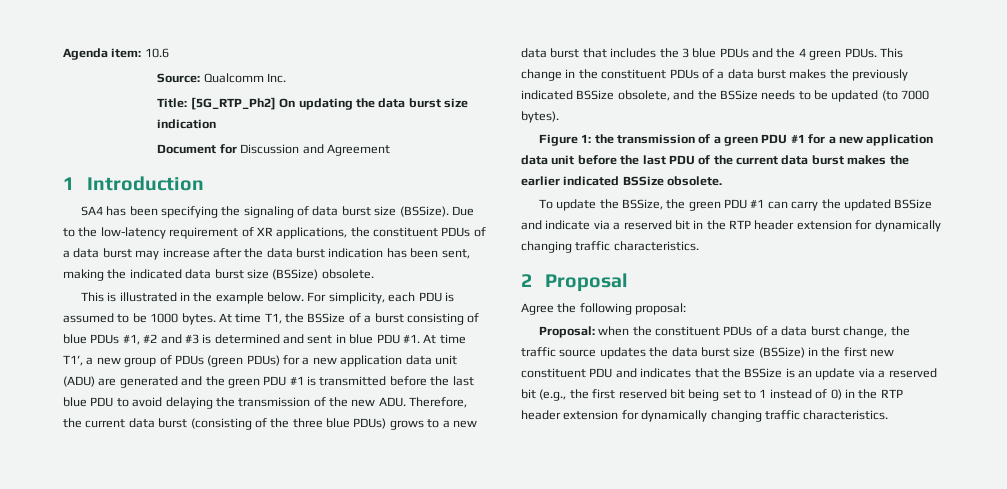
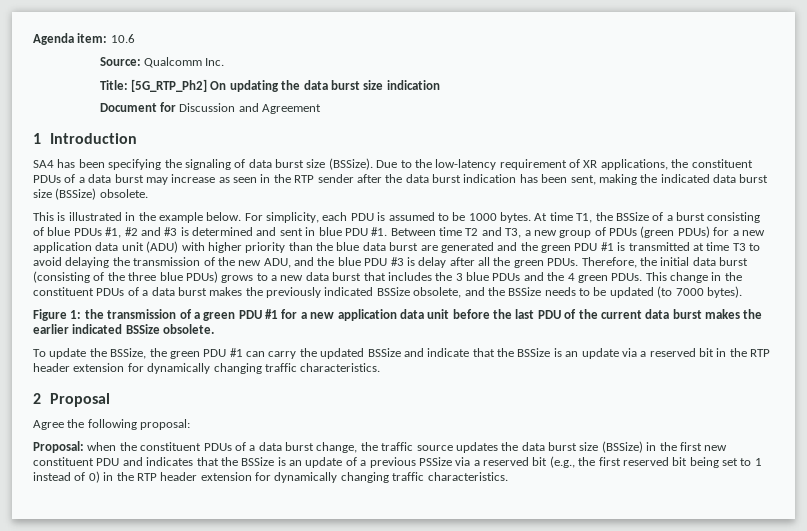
- Due to the low-latency requirement of XR applications, the constituent PDUs of a data burst may increase after the data burst indication has been sent, making the indicated data burst size (BSSize) obsolete.
+ Due to the low-latency requirement of XR applications, the constituent PDUs of a data burst may increase as seen in the RTP sender after the data burst indication has been sent, making the indicated data burst size (BSSize) obsolete.
- At time T1’, a new group of PDUs (green PDUs) for a new application data unit (ADU) are generated and the green PDU #1 is transmitted before the last blue PDU to avoid delaying the transmission of the new ADU. Therefore, the current data burst (consisting of the three blue PDUs) grows to a new data burst that includes the 3 blue PDUs and the 4 green PDUs.
+ Between time T2 and T3, a new group of PDUs (green PDUs) for a new application data unit (ADU) with higher priority than the blue data burst are generated and the green PDU #1 is transmitted at time T3 to avoid delaying the transmission of the new ADU, and the blue PDU #3 is delay after all the green PDUs. Therefore, the initial data burst (consisting of the three blue PDUs) grows to a new data burst that includes the 3 blue PDUs and the 4 green PDUs.
- To update the BSSize, the green PDU #1 can carry the updated BSSize and indicate via a reserved bit in the RTP header extension for dynamically changing traffic characteristics.
+ To update the BSSize, the green PDU #1 can carry the updated BSSize and indicate that the BSSize is an update via a reserved bit in the RTP header extension for dynamically changing traffic characteristics.
- Proposal: when the constituent PDUs of a data burst change, the traffic source updates the data burst size (BSSize) in the first new constituent PDU and indicates that the BSSize is an update via a reserved bit (e.g., the first reserved bit being set to 1 instead of 0) in the RTP header extension for dynamically changing traffic characteristics.
+ Proposal: when the constituent PDUs of a data burst change, the traffic source updates the data burst size (BSSize) in the first new constituent PDU and indicates that the BSSize is an update of a previous PSSize via a reserved bit (e.g., the first reserved bit being set to 1 instead of 0) in the RTP header extension for dynamically changing traffic characteristics.

